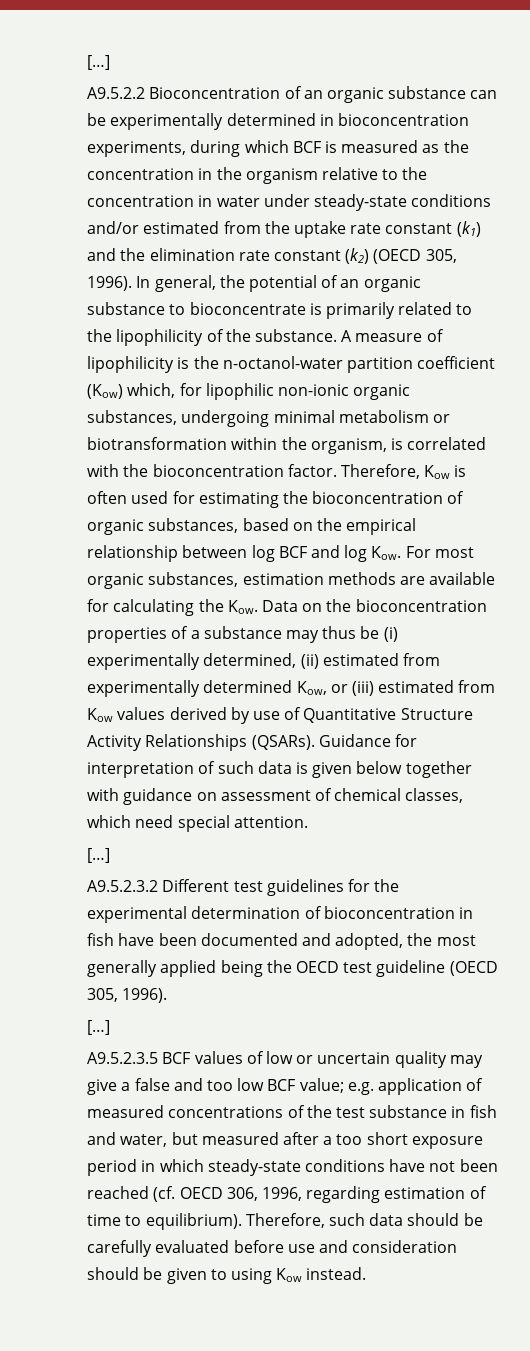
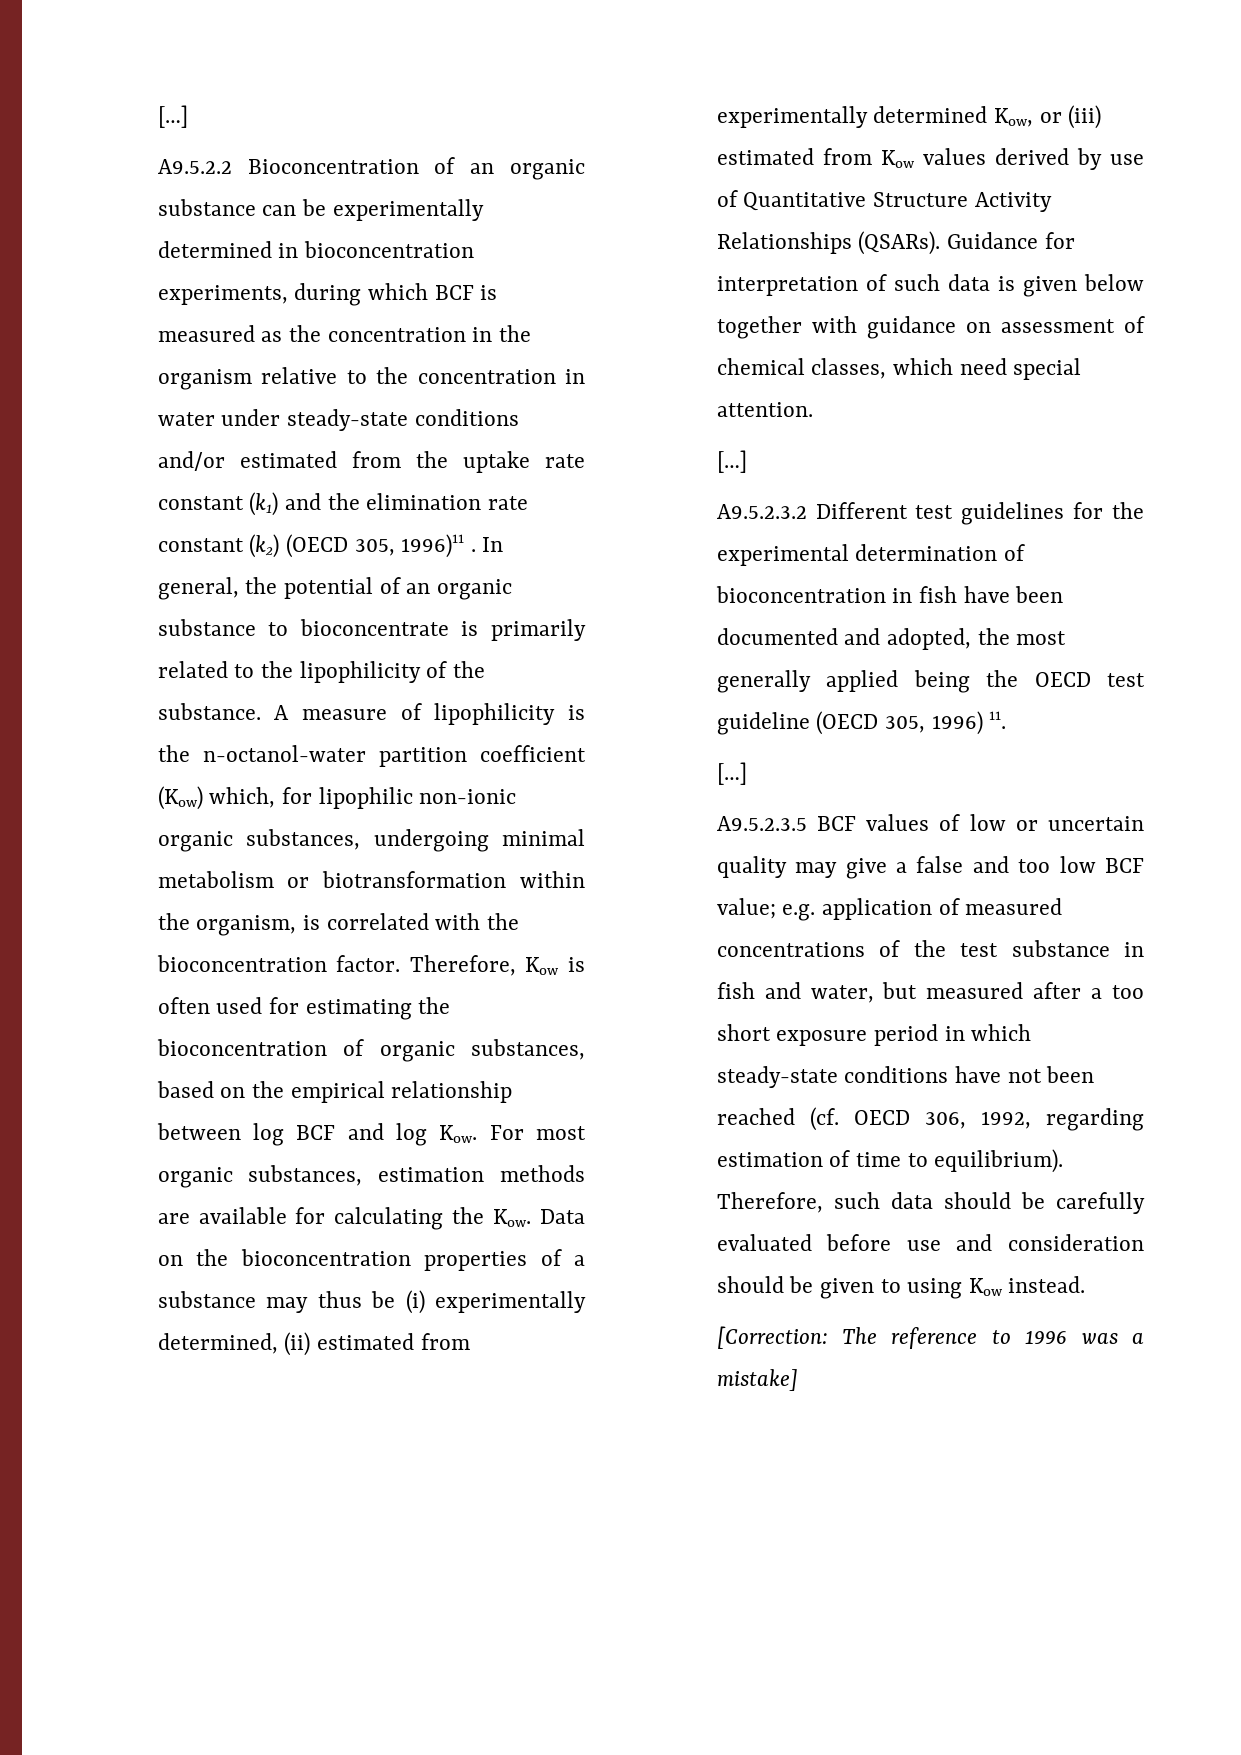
- A9.5.2.2 Bioconcentration of an organic substance can be experimentally determined in bioconcentration experiments, during which BCF is measured as the concentration in the organism relative to the concentration in water under steady-state conditions and/or estimated from the uptake rate constant (k1) and the elimination rate constant (k2) (OECD 305, 1996).
+ A9.5.2.2 Bioconcentration of an organic substance can be experimentally determined in bioconcentration experiments, during which BCF is measured as the concentration in the organism relative to the concentration in water under steady-state conditions and/or estimated from the uptake rate constant (k1) and the elimination rate constant (k2) (OECD 305, 1996)11 .
- A9.5.2.3.2 Different test guidelines for the experimental determination of bioconcentration in fish have been documented and adopted, the most generally applied being the OECD test guideline (OECD 305, 1996).
+ A9.5.2.3.2 Different test guidelines for the experimental determination of bioconcentration in fish have been documented and adopted, the most generally applied being the OECD test guideline (OECD 305, 1996) 11.
- A9.5.2.3.5 BCF values of low or uncertain quality may give a false and too low BCF value; e.g. application of measured concentrations of the test substance in fish and water, but measured after a too short exposure period in which steady-state conditions have not been reached (cf. OECD 306, 1996, regarding estimation of time to equilibrium).
+ A9.5.2.3.5 BCF values of low or uncertain quality may give a false and too low BCF value; e.g. application of measured concentrations of the test substance in fish and water, but measured after a too short exposure period in which steady-state conditions have not been reached (cf. OECD 306, 1992, regarding estimation of time to equilibrium).
+ [Correction: The reference to 1996 was a mistake]

